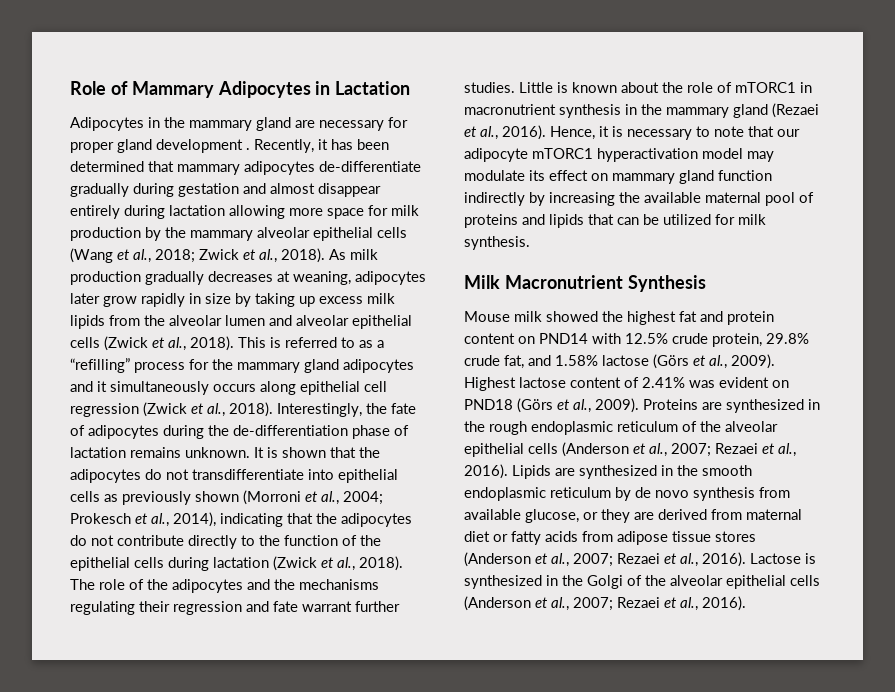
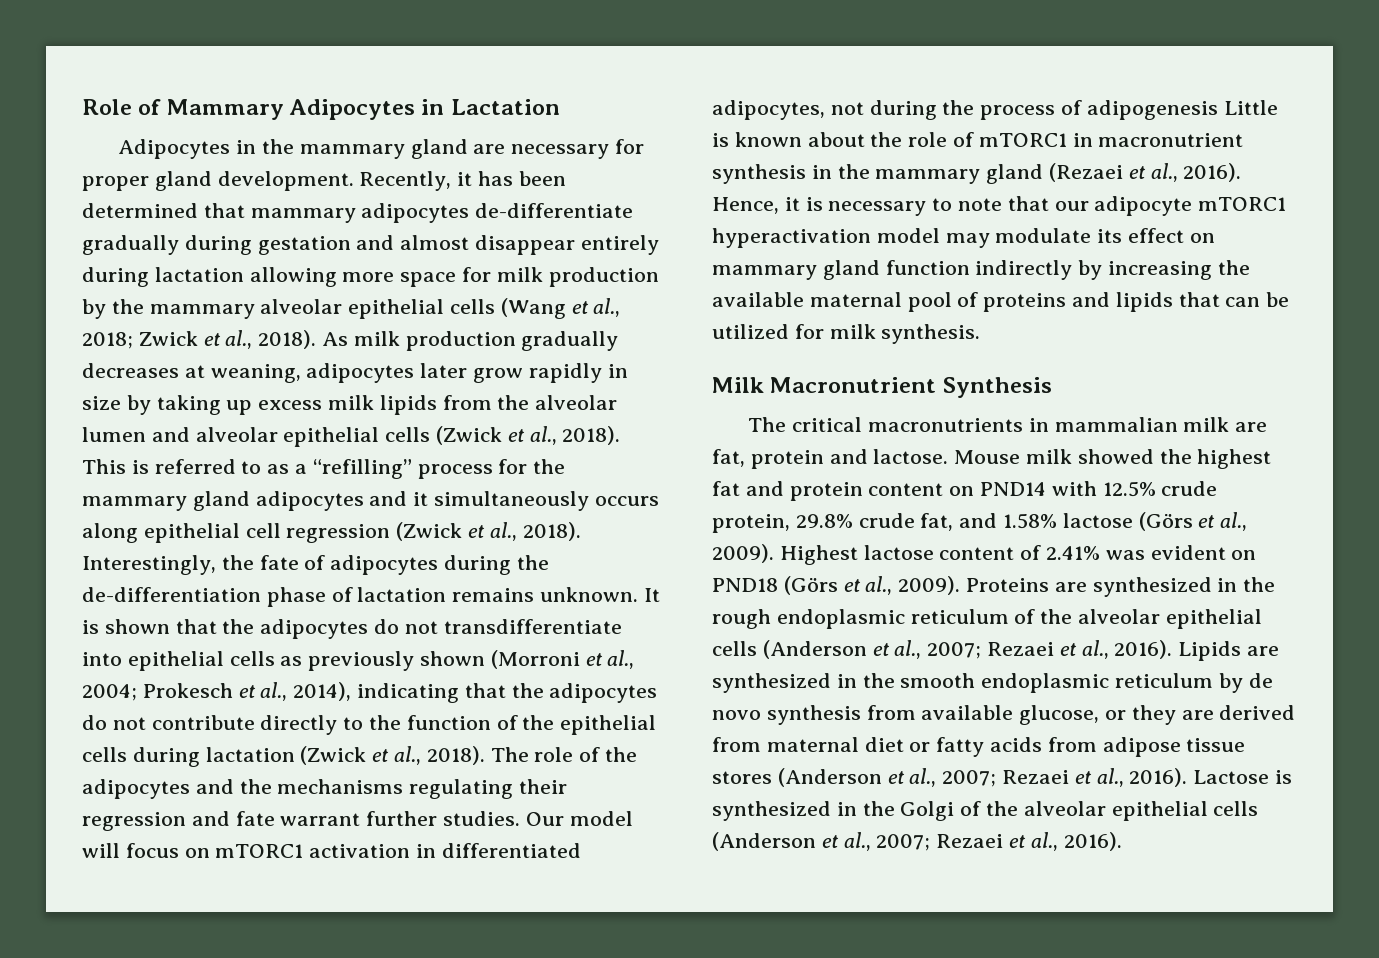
- Adipocytes in the mammary gland are necessary for proper gland development .
+ Adipocytes in the mammary gland are necessary for proper gland development.
- Little is known about the role of mTORC1 in macronutrient synthesis in the mammary gland (Rezaei et al., 2016).
+ Our model will focus on mTORC1 activation in differentiated adipocytes, not during the process of adipogenesis Little is known about the role of mTORC1 in macronutrient synthesis in the mammary gland (Rezaei et al., 2016).
+ The critical macronutrients in mammalian milk are fat, protein and lactose.

